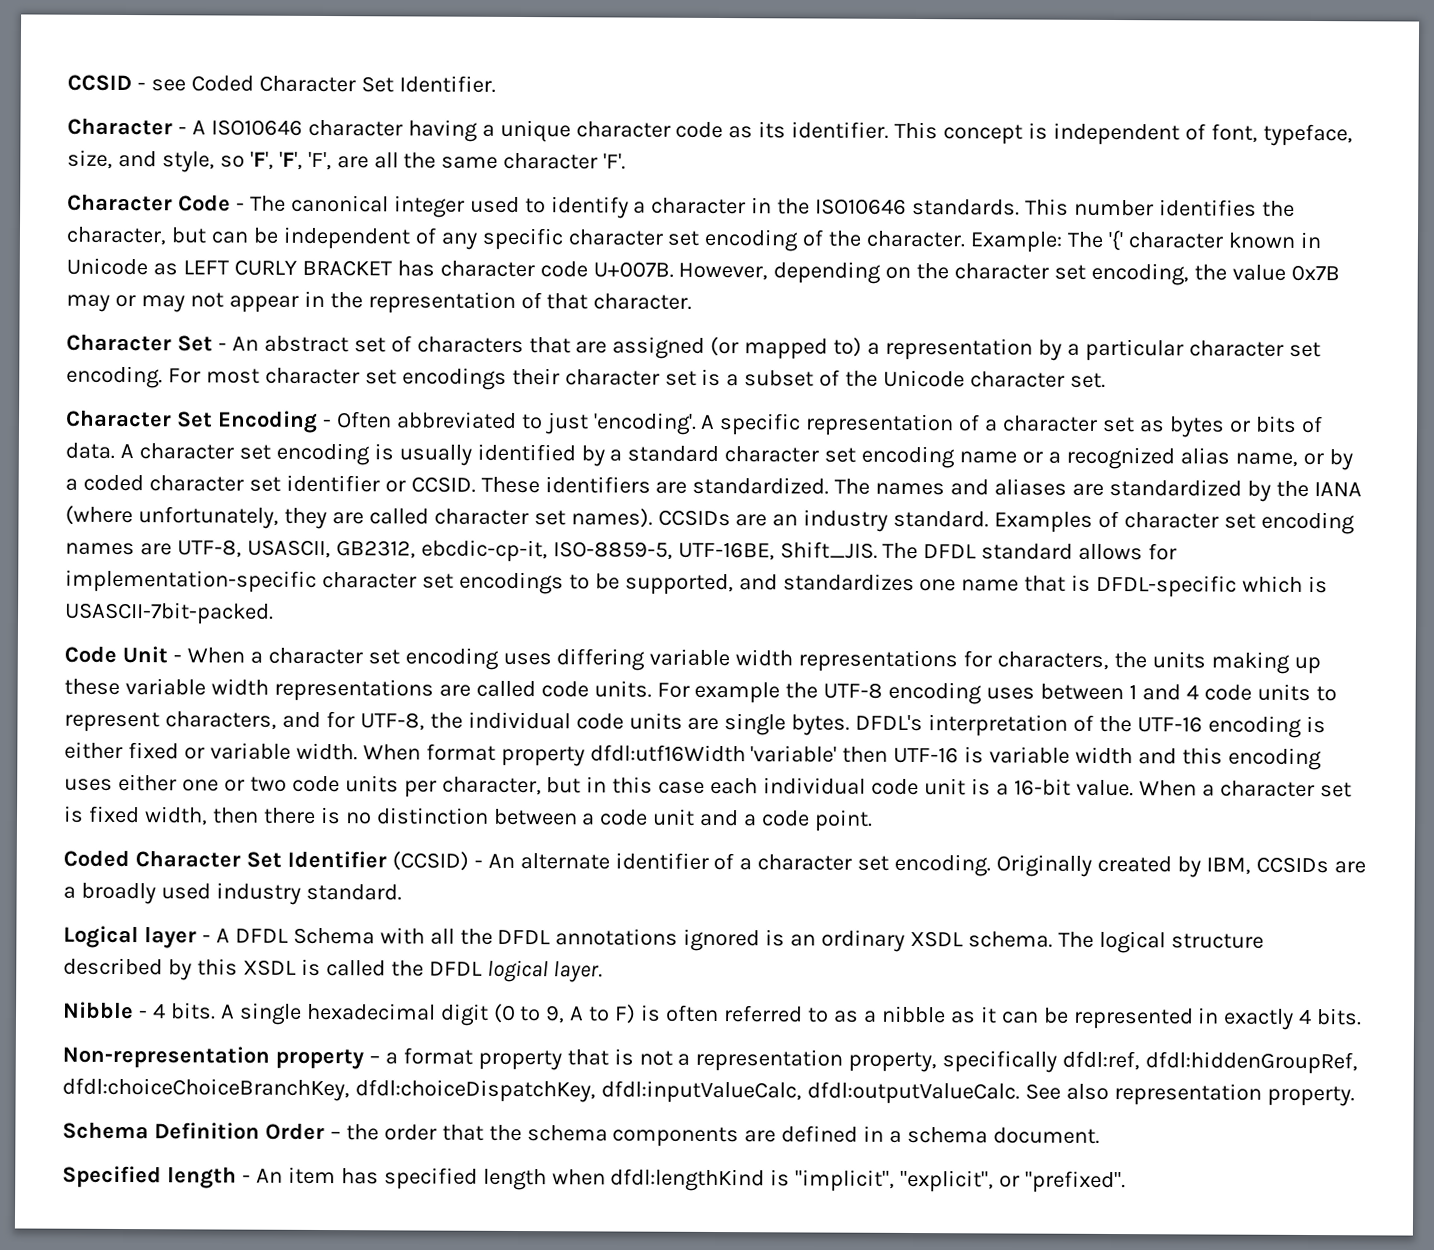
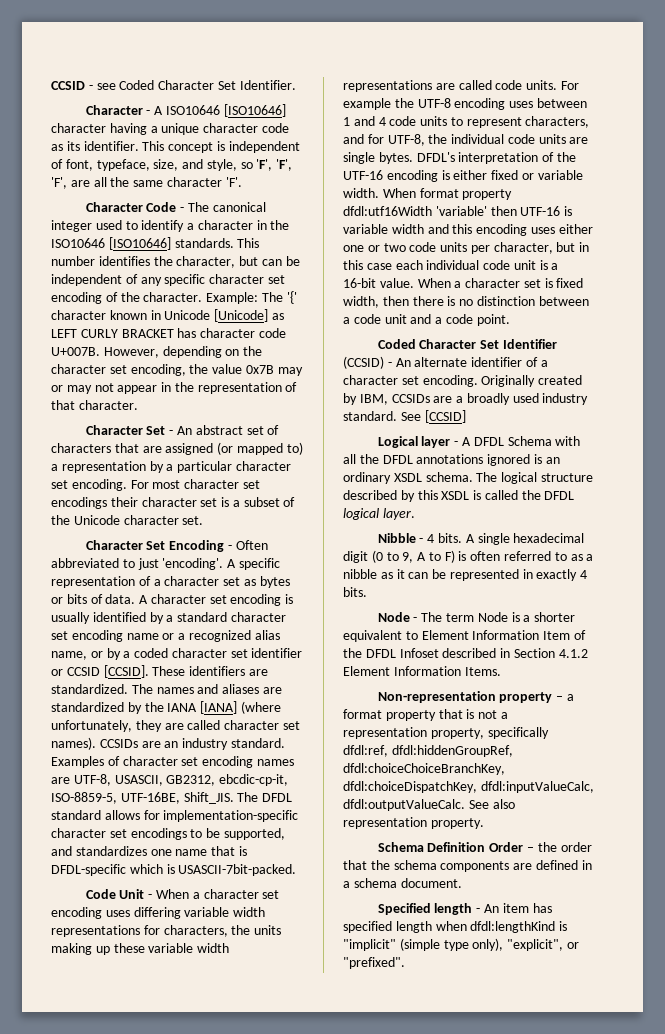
- Character - A ISO10646 character having a unique character code as its identifier.
+ Character - A ISO10646 [ISO10646] character having a unique character code as its identifier.
- Character Code - The canonical integer used to identify a character in the ISO10646 standards.
+ Character Code - The canonical integer used to identify a character in the ISO10646 [ISO10646] standards.
- Example: The '{' character known in Unicode as LEFT CURLY BRACKET has character code U+007B.
+ Example: The '{' character known in Unicode [Unicode] as LEFT CURLY BRACKET has character code U+007B.
- A character set encoding is usually identified by a standard character set encoding name or a recognized alias name, or by a coded character set identifier or CCSID.
+ A character set encoding is usually identified by a standard character set encoding name or a recognized alias name, or by a coded character set identifier or CCSID [CCSID].
- The names and aliases are standardized by the IANA (where unfortunately, they are called character set names).
+ The names and aliases are standardized by the IANA [IANA] (where unfortunately, they are called character set names).
+ See [CCSID]
+ Node - The term Node is a shorter equivalent to Element Information Item of the DFDL Infoset described in Section 4.1.2 Element Information Items.
- Specified length - An item has specified length when dfdl:lengthKind is "implicit", "explicit", or "prefixed".
+ Specified length - An item has specified length when dfdl:lengthKind is "implicit" (simple type only), "explicit", or "prefixed".

